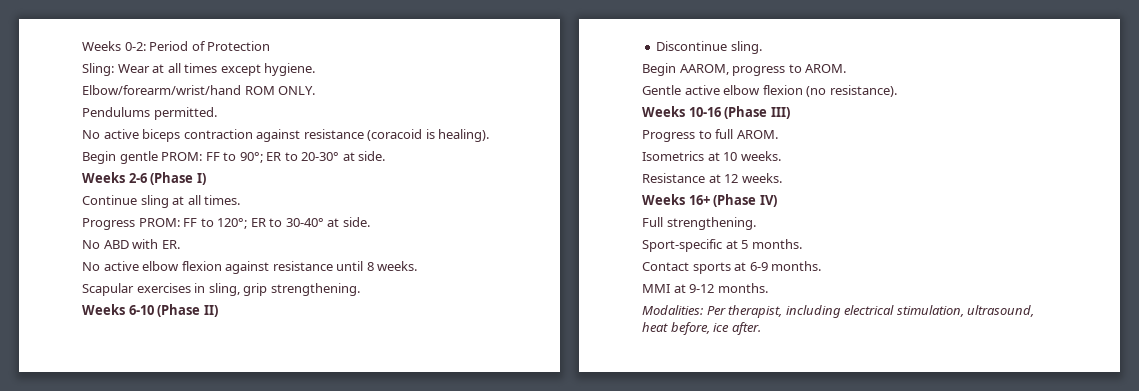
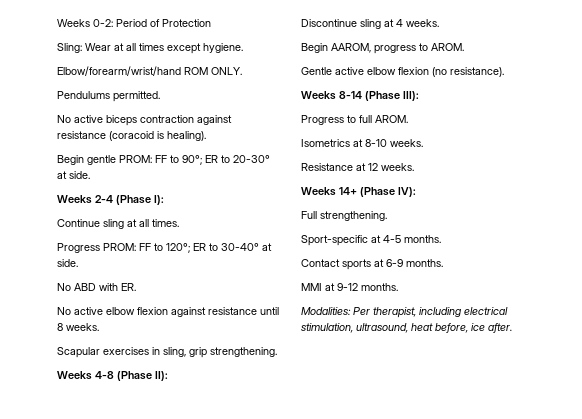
- Weeks 2-6 (Phase I)
+ Weeks 2-4 (Phase I):
- Weeks 6-10 (Phase II)
- Discontinue sling.
+ Weeks 4-8 (Phase II):
+ Discontinue sling at 4 weeks.
- Weeks 10-16 (Phase III)
+ Weeks 8-14 (Phase III):
- Isometrics at 10 weeks.
+ Isometrics at 8-10 weeks.
- Weeks 16+ (Phase IV)
+ Weeks 14+ (Phase IV):
- Sport-specific at 5 months.
+ Sport-specific at 4-5 months.

